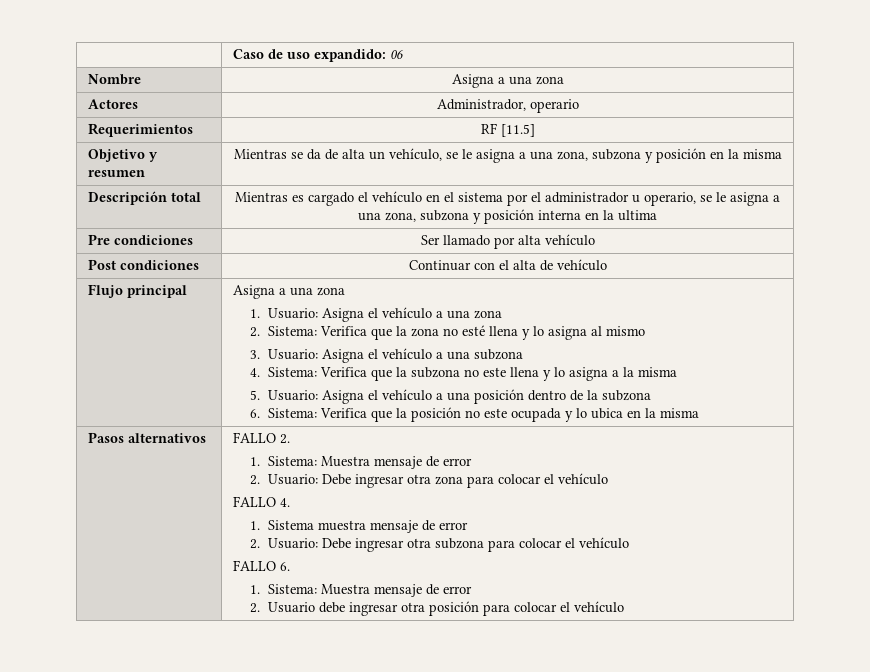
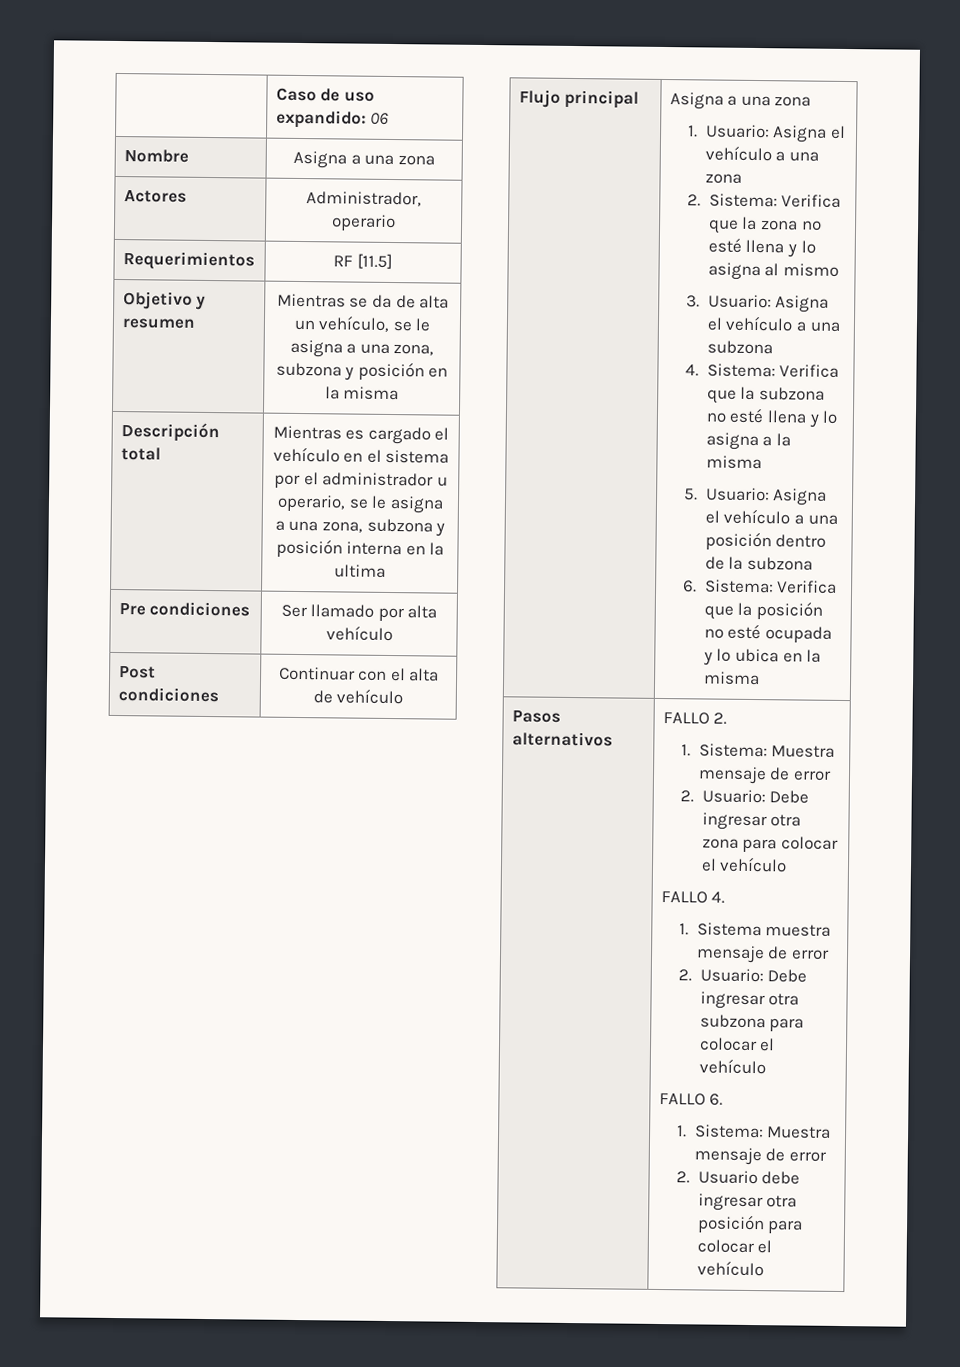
- 4. Sistema: Verifica que la subzona no este llena y lo asigna a la misma
+ 4. Sistema: Verifica que la subzona no esté llena y lo asigna a la misma
- 6. Sistema: Verifica que la posición no este ocupada y lo ubica en la misma
+ 6. Sistema: Verifica que la posición no esté ocupada y lo ubica en la misma

